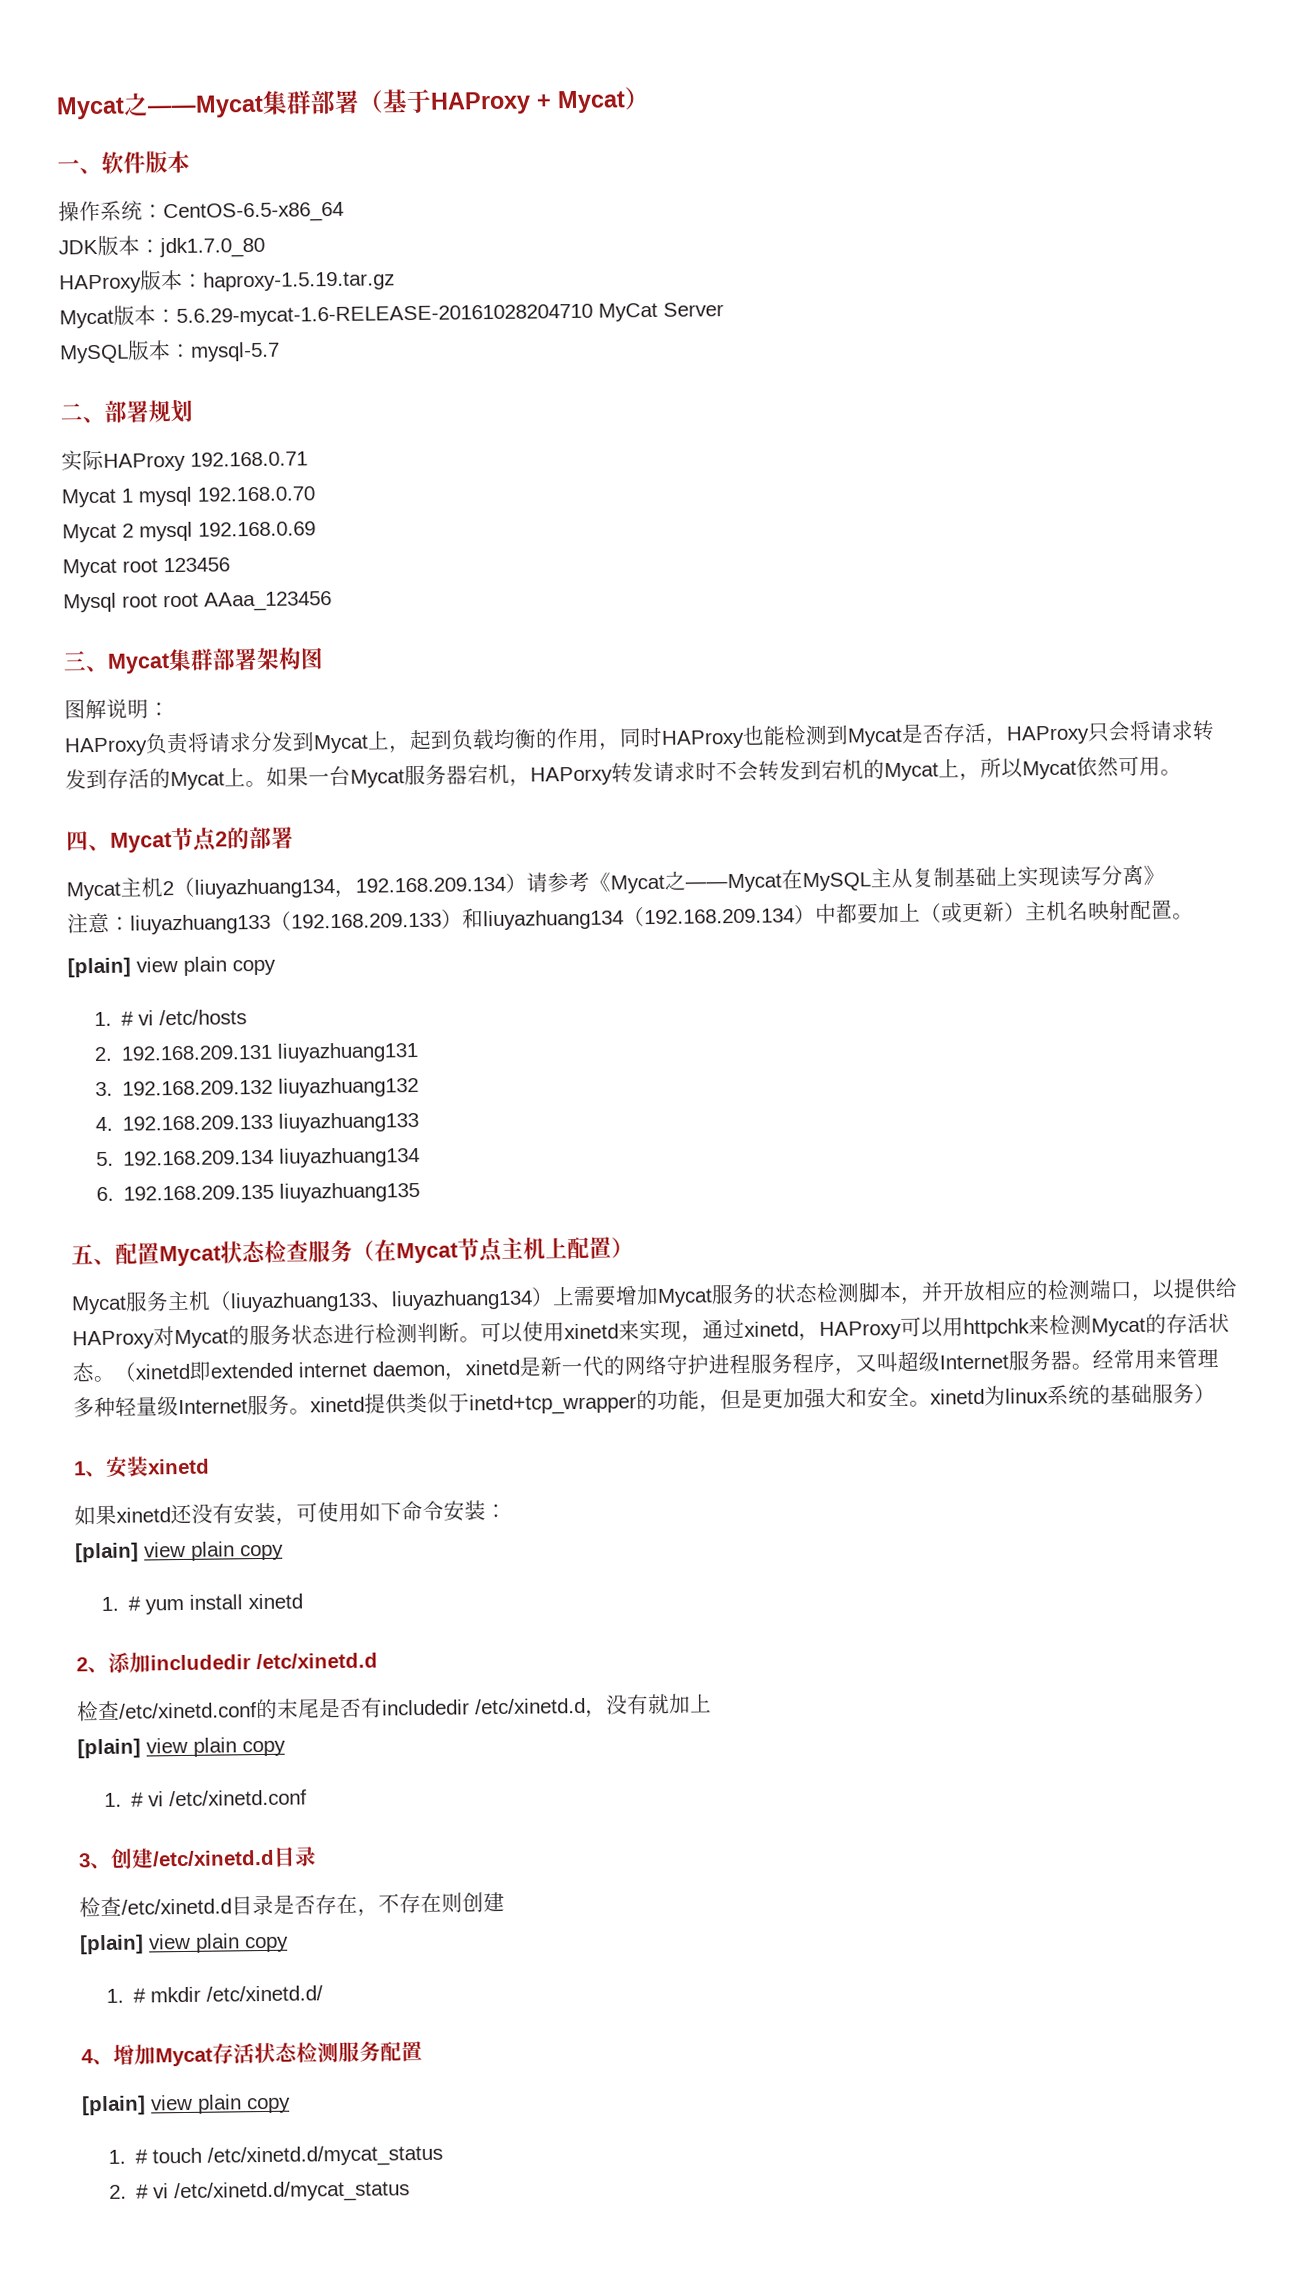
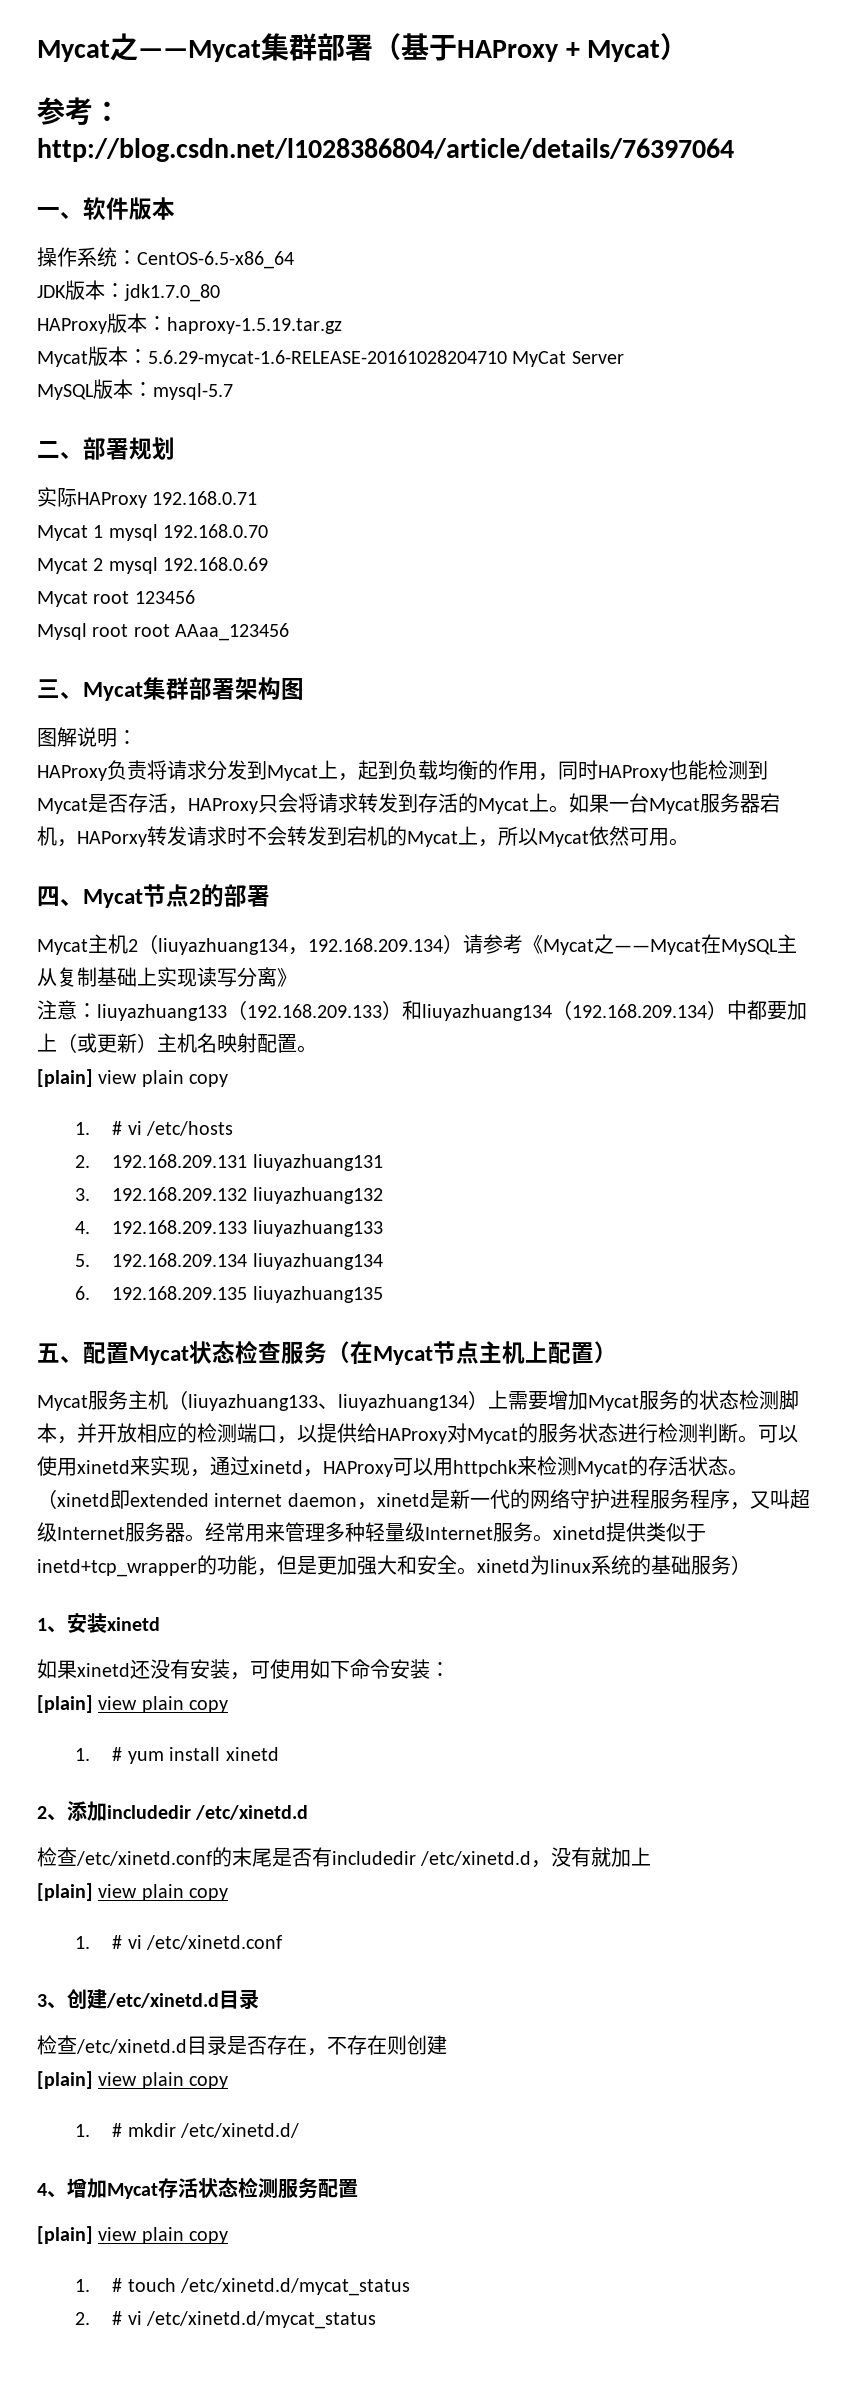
+ 参考：http://blog.csdn.net/l1028386804/article/details/76397064

